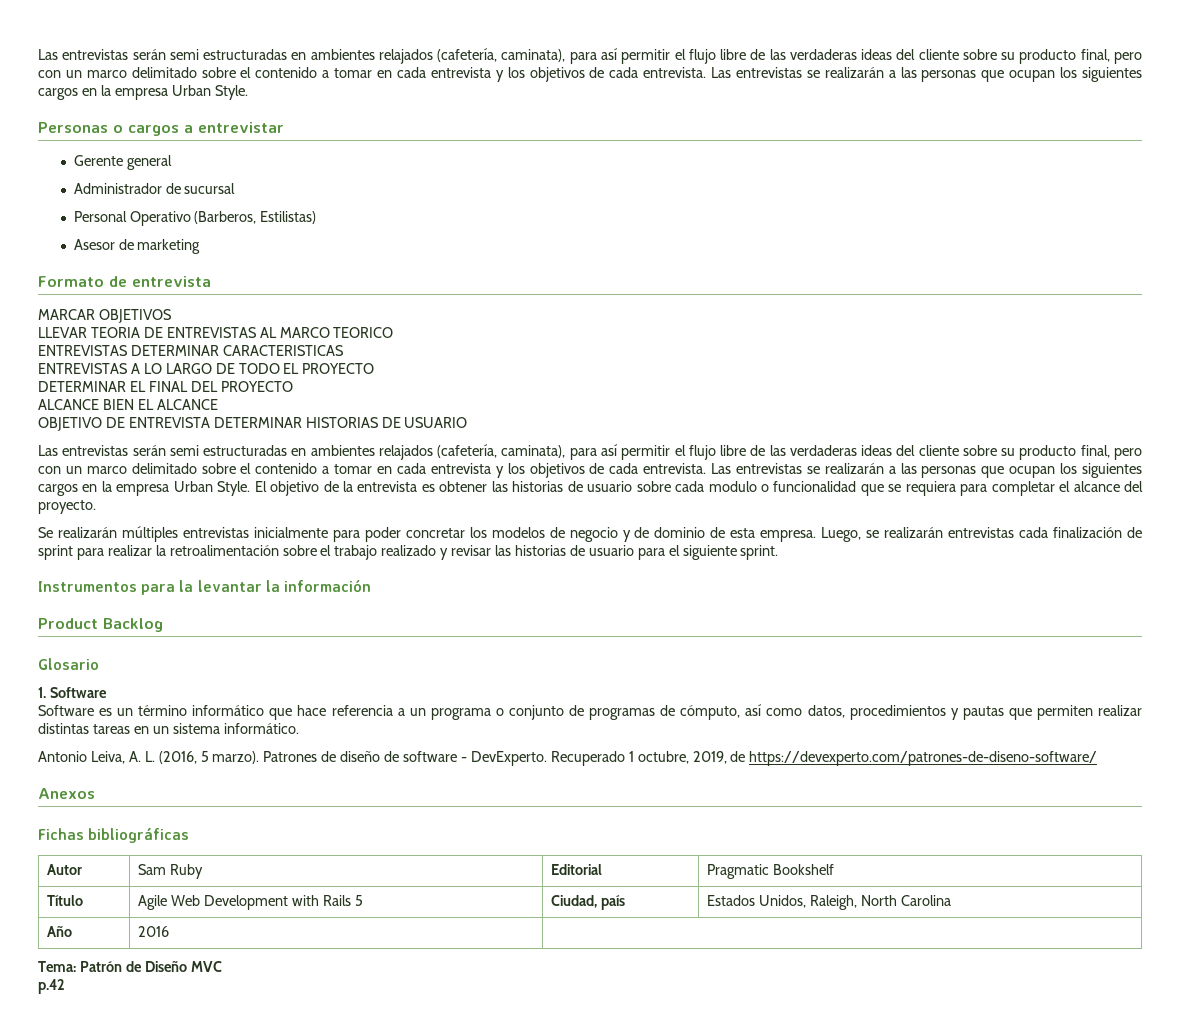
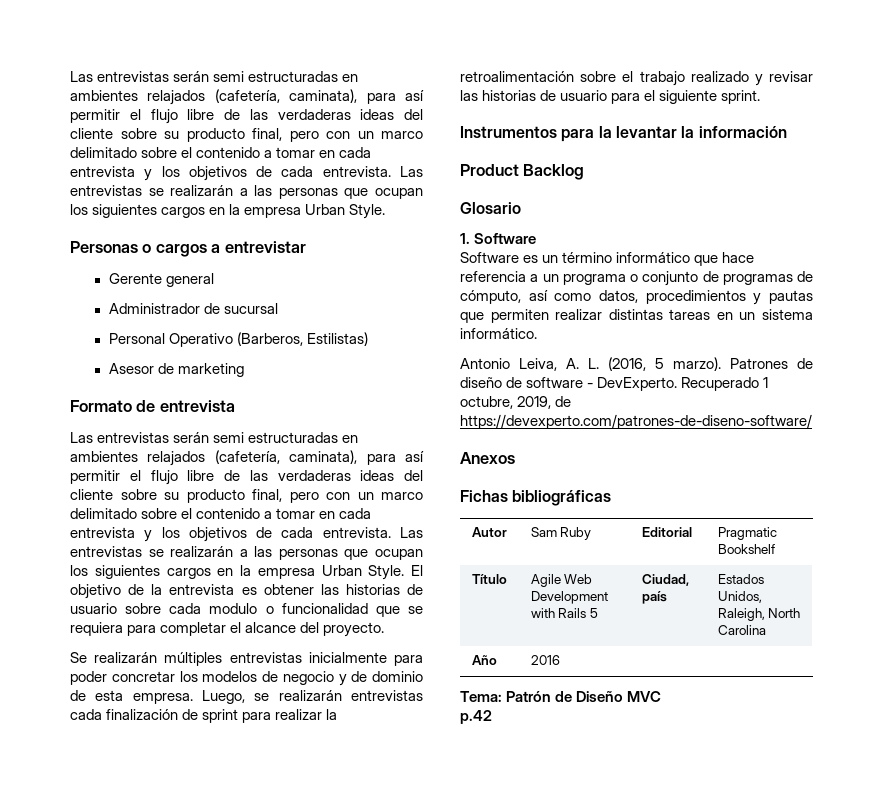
- MARCAR OBJETIVOS
- LLEVAR TEORIA DE ENTREVISTAS AL MARCO TEORICO
- ENTREVISTAS DETERMINAR CARACTERISTICAS
- ENTREVISTAS A LO LARGO DE TODO EL PROYECTO
- DETERMINAR EL FINAL DEL PROYECTO
- ALCANCE BIEN EL ALCANCE
- OBJETIVO DE ENTREVISTA DETERMINAR HISTORIAS DE USUARIO

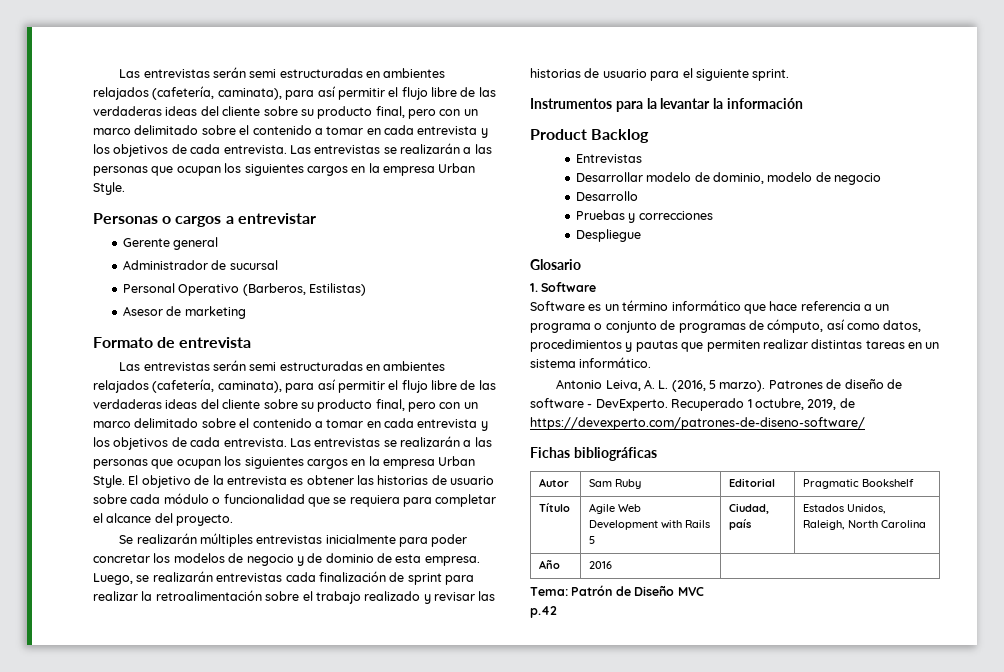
- El objetivo de la entrevista es obtener las historias de usuario sobre cada modulo o funcionalidad que se requiera para completar el alcance del proyecto.
+ El objetivo de la entrevista es obtener las historias de usuario sobre cada módulo o funcionalidad que se requiera para completar el alcance del proyecto.
+ Entrevistas
+ Desarrollar modelo de dominio, modelo de negocio
+ Desarrollo
+ Pruebas y correcciones
+ Despliegue
- Anexos

